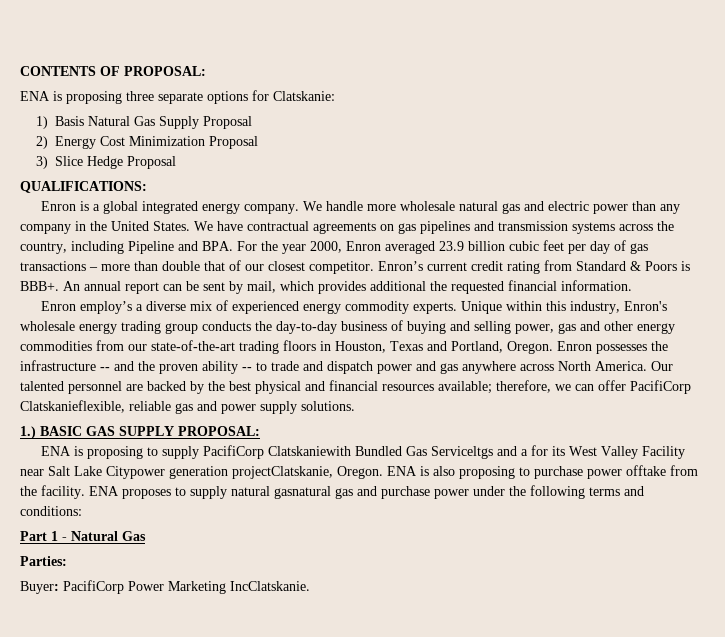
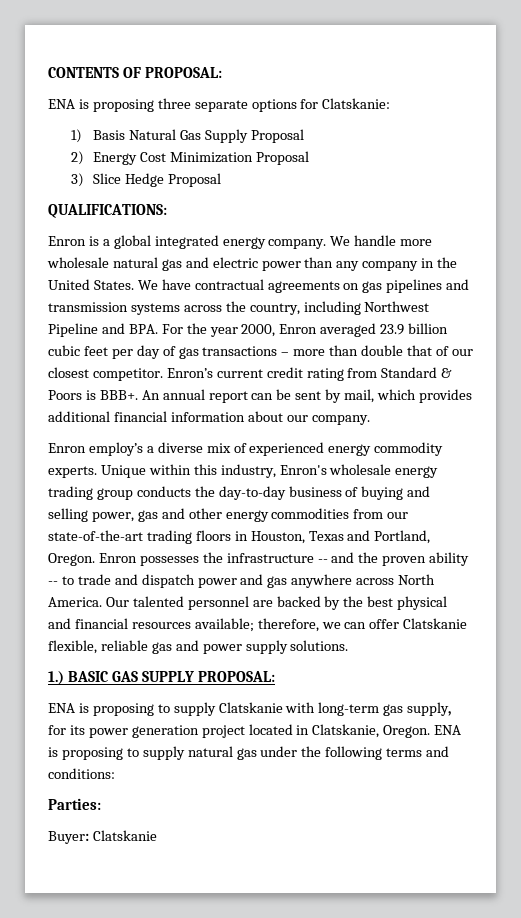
- We have contractual agreements on gas pipelines and transmission systems across the country, including Pipeline and BPA. For the year 2000, Enron averaged 23.9 billion cubic feet per day of gas transactions – more than double that of our closest competitor.
+ We have contractual agreements on gas pipelines and transmission systems across the country, including Northwest Pipeline and BPA. For the year 2000, Enron averaged 23.9 billion cubic feet per day of gas transactions – more than double that of our closest competitor.
- An annual report can be sent by mail, which provides additional the requested financial information.
+ An annual report can be sent by mail, which provides additional financial information about our company.
- Our talented personnel are backed by the best physical and financial resources available; therefore, we can offer PacifiCorp Clatskanieflexible, reliable gas and power supply solutions.
+ Our talented personnel are backed by the best physical and financial resources available; therefore, we can offer Clatskanie flexible, reliable gas and power supply solutions.
- ENA is proposing to supply PacifiCorp Clatskaniewith Bundled Gas Serviceltgs and a for its West Valley Facility near Salt Lake Citypower generation projectClatskanie, Oregon.
+ ENA is proposing to supply Clatskanie with long-term gas supply, for its power generation project located in Clatskanie, Oregon.
- ENA is also proposing to purchase power offtake from the facility. ENA proposes to supply natural gasnatural gas and purchase power under the following terms and conditions:
+ ENA is proposing to supply natural gas under the following terms and conditions:
- Part 1 - Natural Gas
  Parties:
- Buyer: PacifiCorp Power Marketing IncClatskanie.
+ Buyer: Clatskanie

